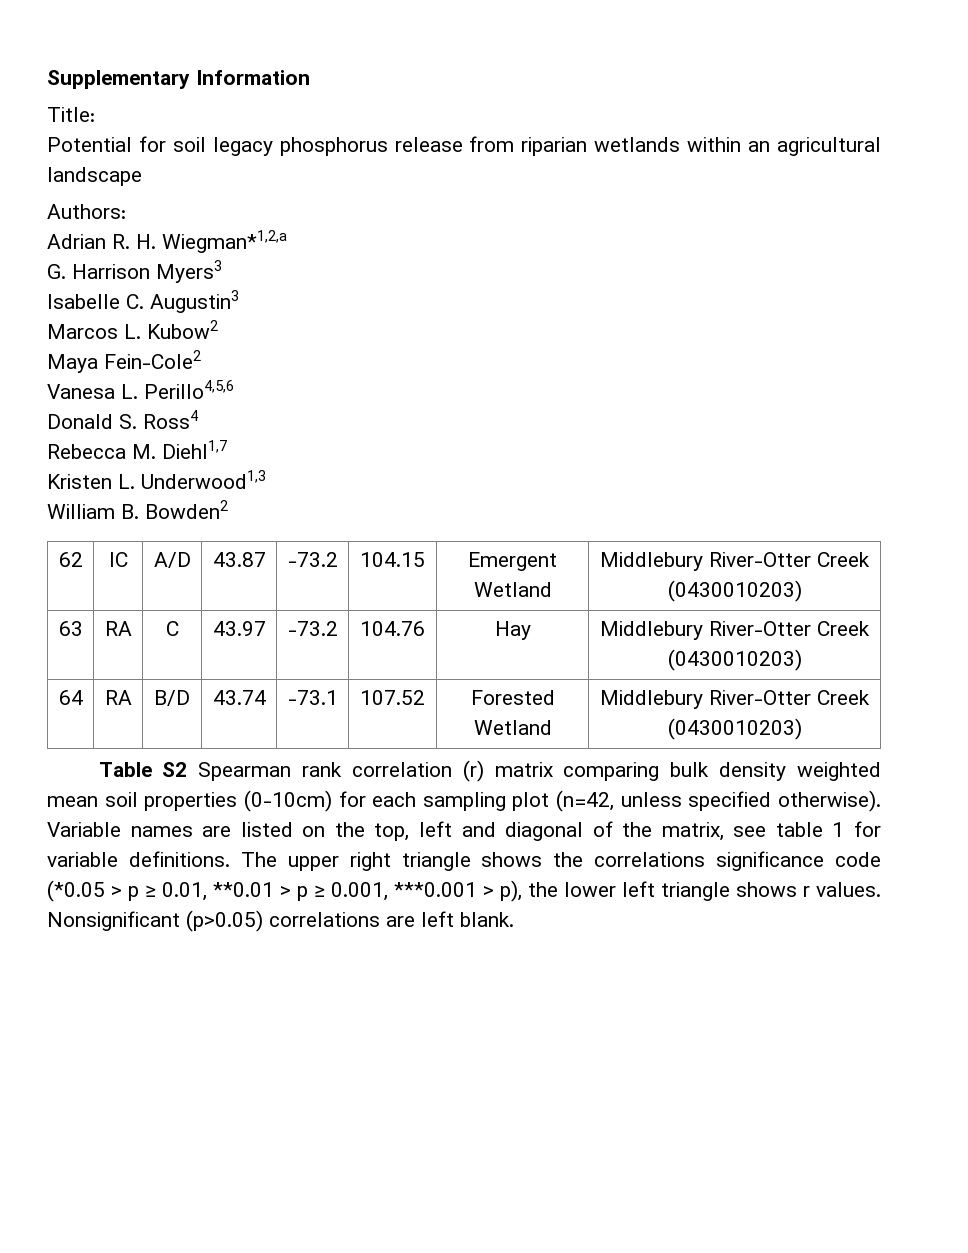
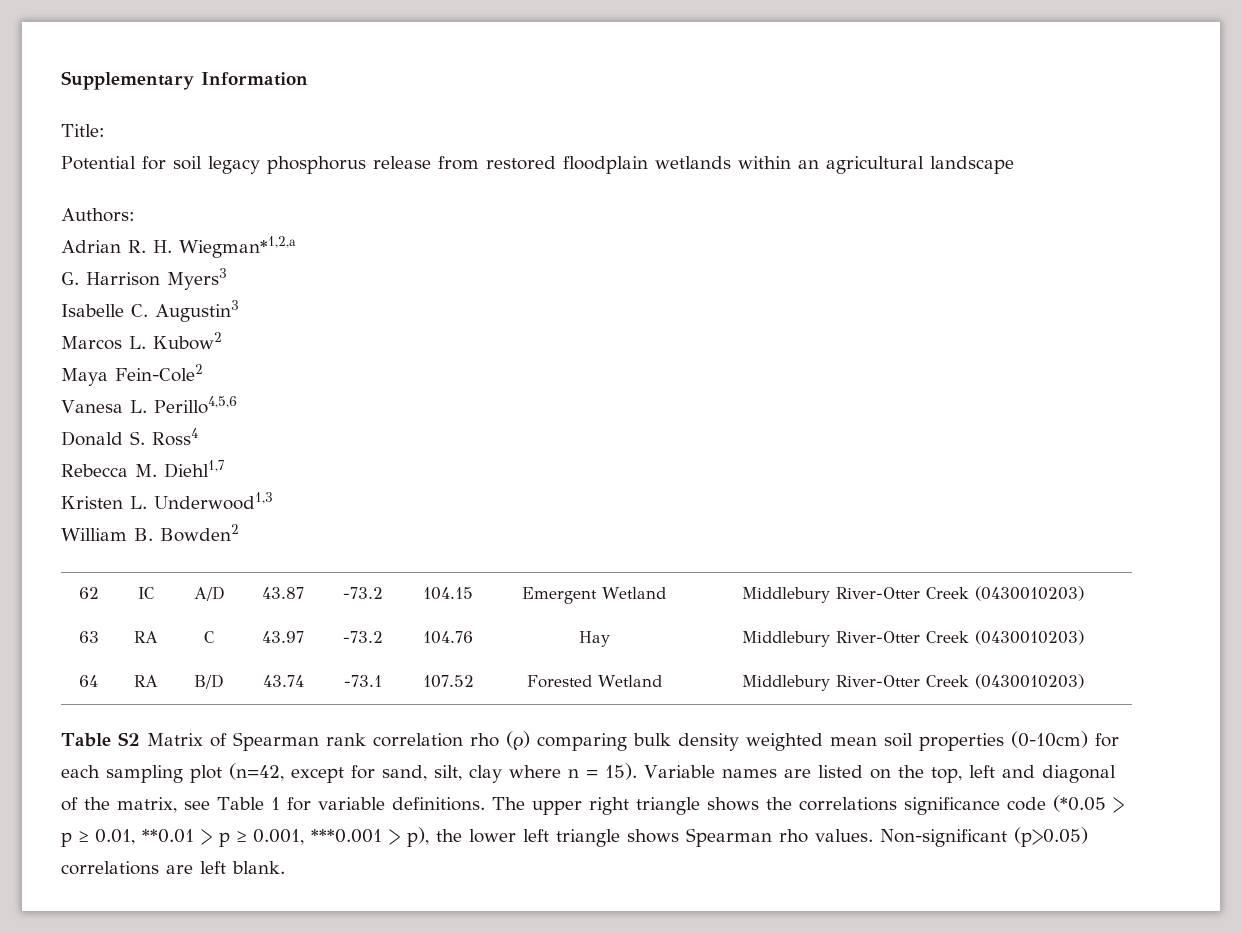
- Potential for soil legacy phosphorus release from riparian wetlands within an agricultural landscape
+ Potential for soil legacy phosphorus release from restored floodplain wetlands within an agricultural landscape
- Table S2 Spearman rank correlation (r) matrix comparing bulk density weighted mean soil properties (0-10cm) for each sampling plot (n=42, unless specified otherwise).
+ Table S2 Matrix of Spearman rank correlation rho (ρ) comparing bulk density weighted mean soil properties (0-10cm) for each sampling plot (n=42, except for sand, silt, clay where n = 15).
- Variable names are listed on the top, left and diagonal of the matrix, see table 1 for variable definitions.
+ Variable names are listed on the top, left and diagonal of the matrix, see Table 1 for variable definitions.
- The upper right triangle shows the correlations significance code (*0.05 > p ≥ 0.01, **0.01 > p ≥ 0.001, ***0.001 > p), the lower left triangle shows r values. Nonsignificant (p>0.05) correlations are left blank.
+ The upper right triangle shows the correlations significance code (*0.05 > p ≥ 0.01, **0.01 > p ≥ 0.001, ***0.001 > p), the lower left triangle shows Spearman rho values. Non-significant (p>0.05) correlations are left blank.

